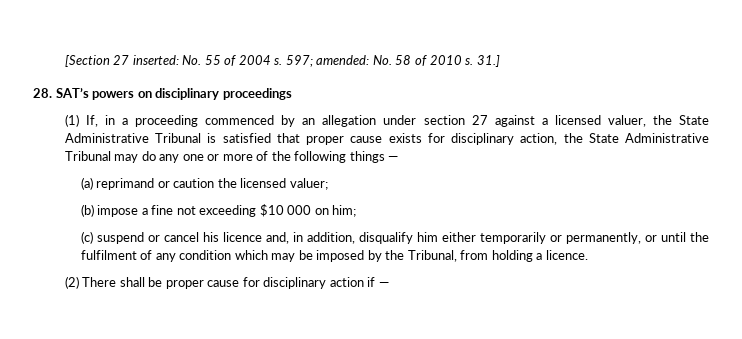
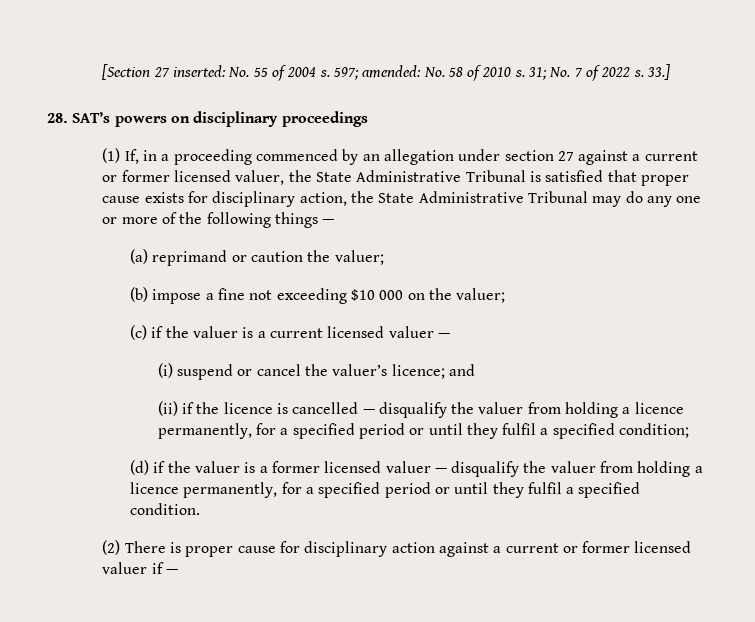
- 31.]
+ 31; No. 7 of 2022 s. 33.]
- (1) If, in a proceeding commenced by an allegation under section 27 against a licensed valuer, the State Administrative Tribunal is satisfied that proper cause exists for disciplinary action, the State Administrative Tribunal may do any one or more of the following things —
+ (1) If, in a proceeding commenced by an allegation under section 27 against a current or former licensed valuer, the State Administrative Tribunal is satisfied that proper cause exists for disciplinary action, the State Administrative Tribunal may do any one or more of the following things —
- (a) reprimand or caution the licensed valuer;
+ (a) reprimand or caution the valuer;
- (b) impose a fine not exceeding $10 000 on him;
+ (b) impose a fine not exceeding $10 000 on the valuer;
- (c) suspend or cancel his licence and, in addition, disqualify him either temporarily or permanently, or until the fulfilment of any condition which may be imposed by the Tribunal, from holding a licence.
+ (c) if the valuer is a current licensed valuer —
+ (i) suspend or cancel the valuer’s licence; and
+ (ii) if the licence is cancelled — disqualify the valuer from holding a licence permanently, for a specified period or until they fulfil a specified condition;
+ (d) if the valuer is a former licensed valuer — disqualify the valuer from holding a licence permanently, for a specified period or until they fulfil a specified condition.
- (2) There shall be proper cause for disciplinary action if —
+ (2) There is proper cause for disciplinary action against a current or former licensed valuer if —

